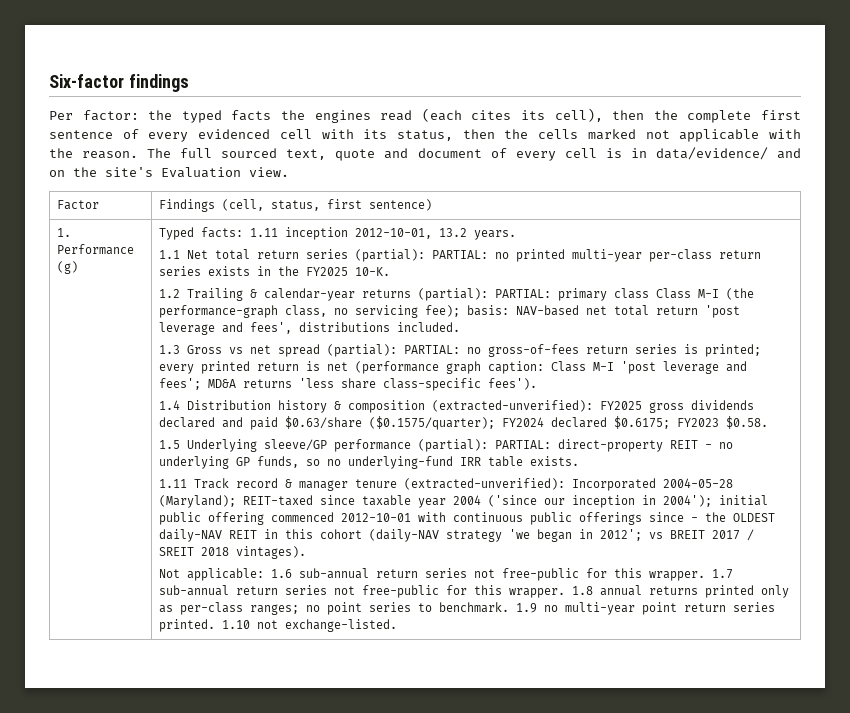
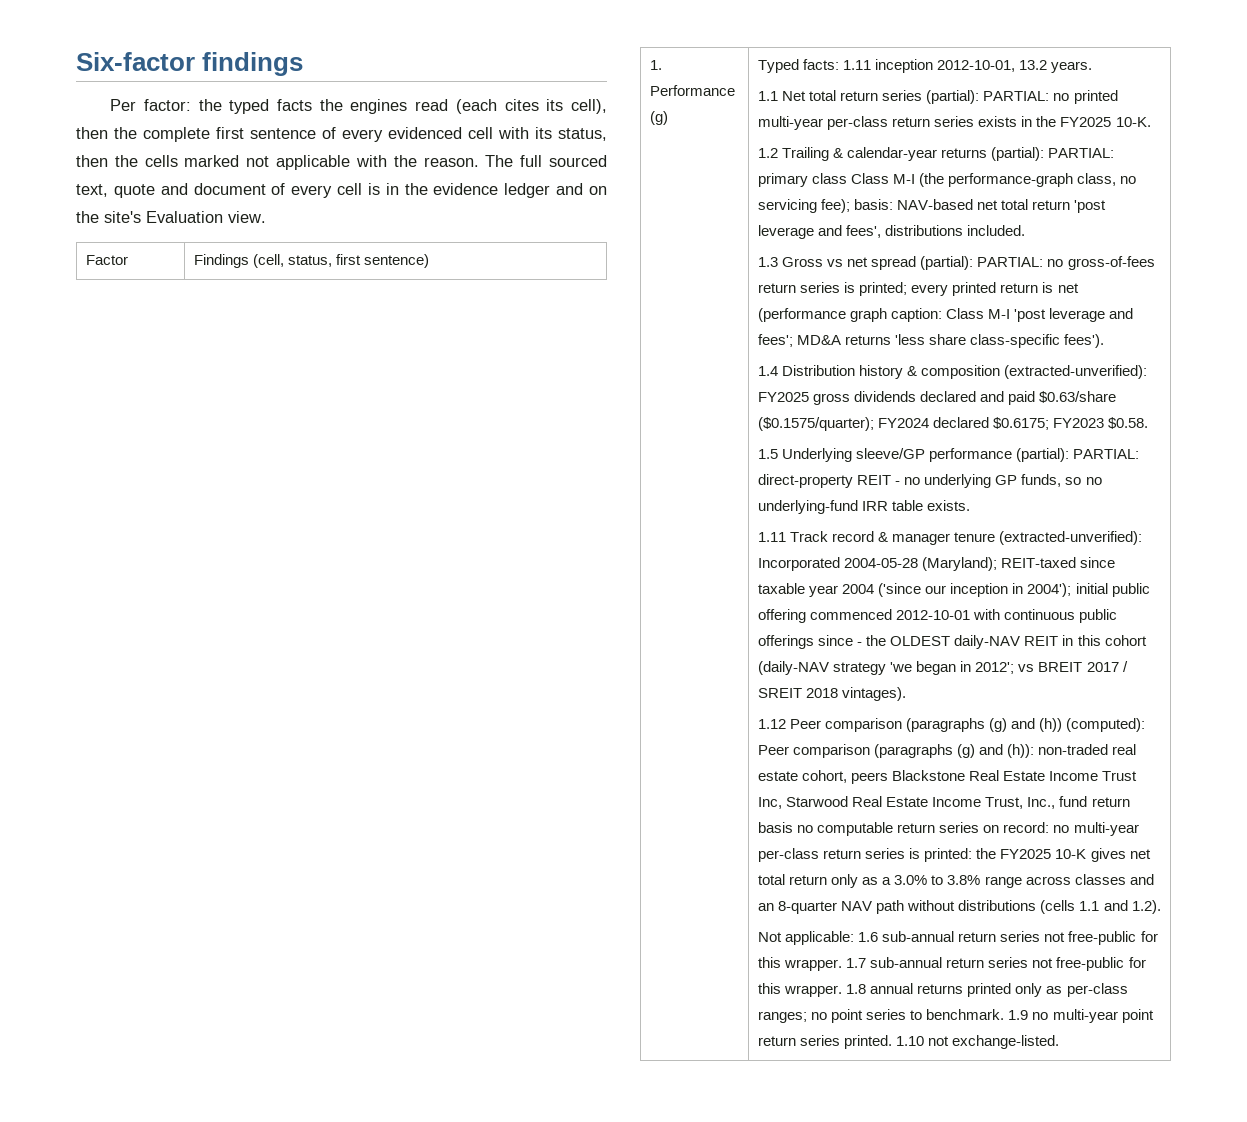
- The full sourced text, quote and document of every cell is in data/evidence/ and on the site's Evaluation view.
+ The full sourced text, quote and document of every cell is in the evidence ledger and on the site's Evaluation view.
+ 1.12 Peer comparison (paragraphs (g) and (h)) (computed): Peer comparison (paragraphs (g) and (h)): non-traded real estate cohort, peers Blackstone Real Estate Income Trust Inc, Starwood Real Estate Income Trust, Inc., fund return basis no computable return series on record: no multi-year per-class return series is printed: the FY2025 10-K gives net total return only as a 3.0% to 3.8% range across classes and an 8-quarter NAV path without distributions (cells 1.1 and 1.2).

